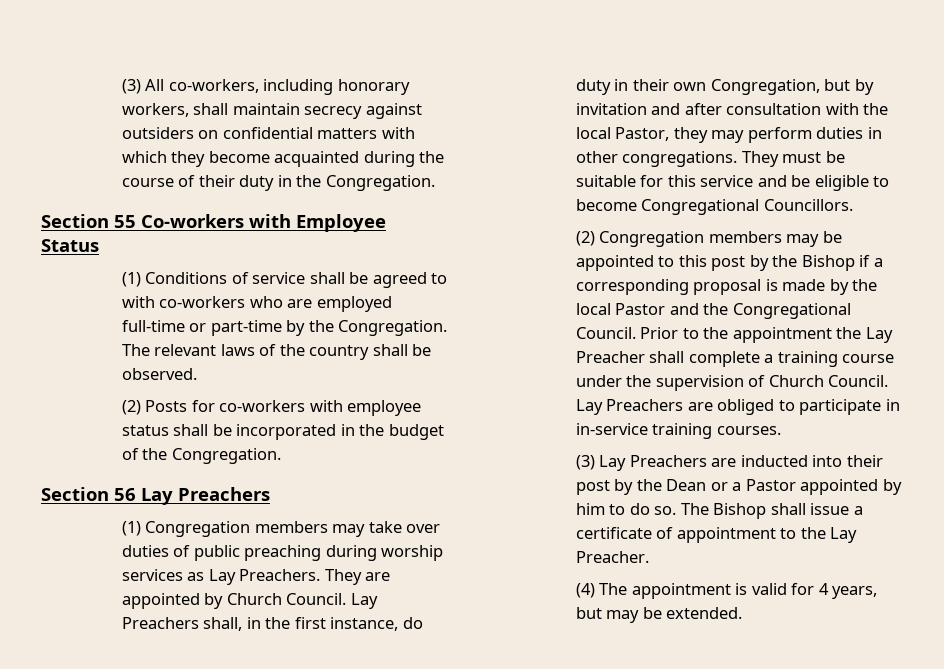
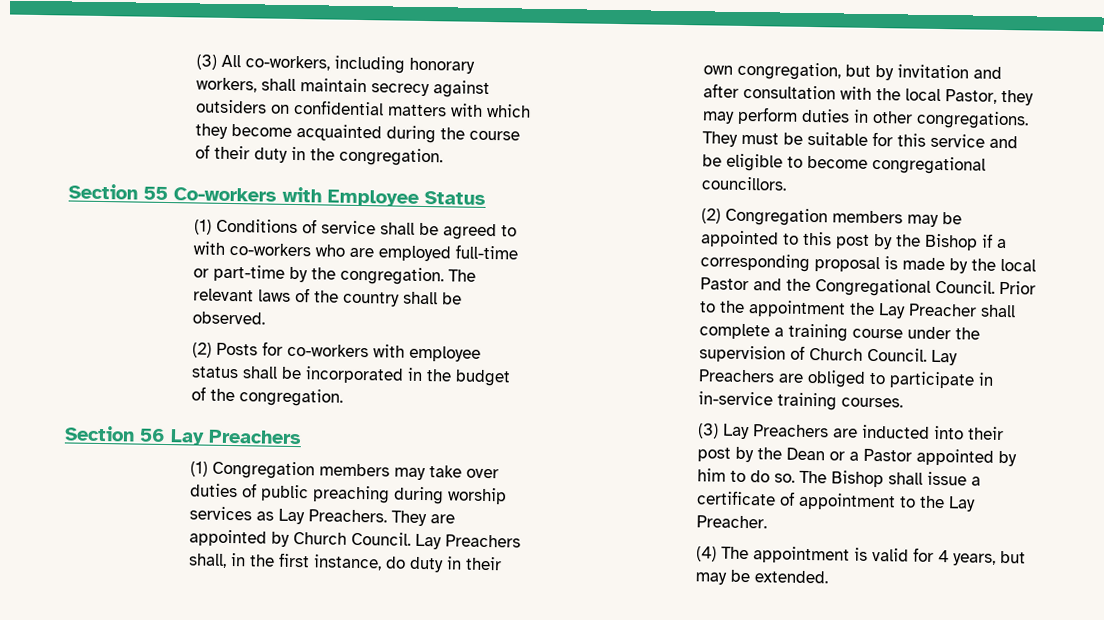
- (3) All co-workers, including honorary workers, shall maintain secrecy against outsiders on confidential matters with which they become acquainted during the course of their duty in the Congregation.
+ (3) All co-workers, including honorary workers, shall maintain secrecy against outsiders on confidential matters with which they become acquainted during the course of their duty in the congregation.
- (1) Conditions of service shall be agreed to with co-workers who are employed full-time or part-time by the Congregation.
+ (1) Conditions of service shall be agreed to with co-workers who are employed full-time or part-time by the congregation.
- (2) Posts for co-workers with employee status shall be incorporated in the budget of the Congregation.
+ (2) Posts for co-workers with employee status shall be incorporated in the budget of the congregation.
- Lay Preachers shall, in the first instance, do duty in their own Congregation, but by invitation and after consultation with the local Pastor, they may perform duties in other congregations.
+ Lay Preachers shall, in the first instance, do duty in their own congregation, but by invitation and after consultation with the local Pastor, they may perform duties in other congregations.
- They must be suitable for this service and be eligible to become Congregational Councillors.
+ They must be suitable for this service and be eligible to become congregational councillors.

